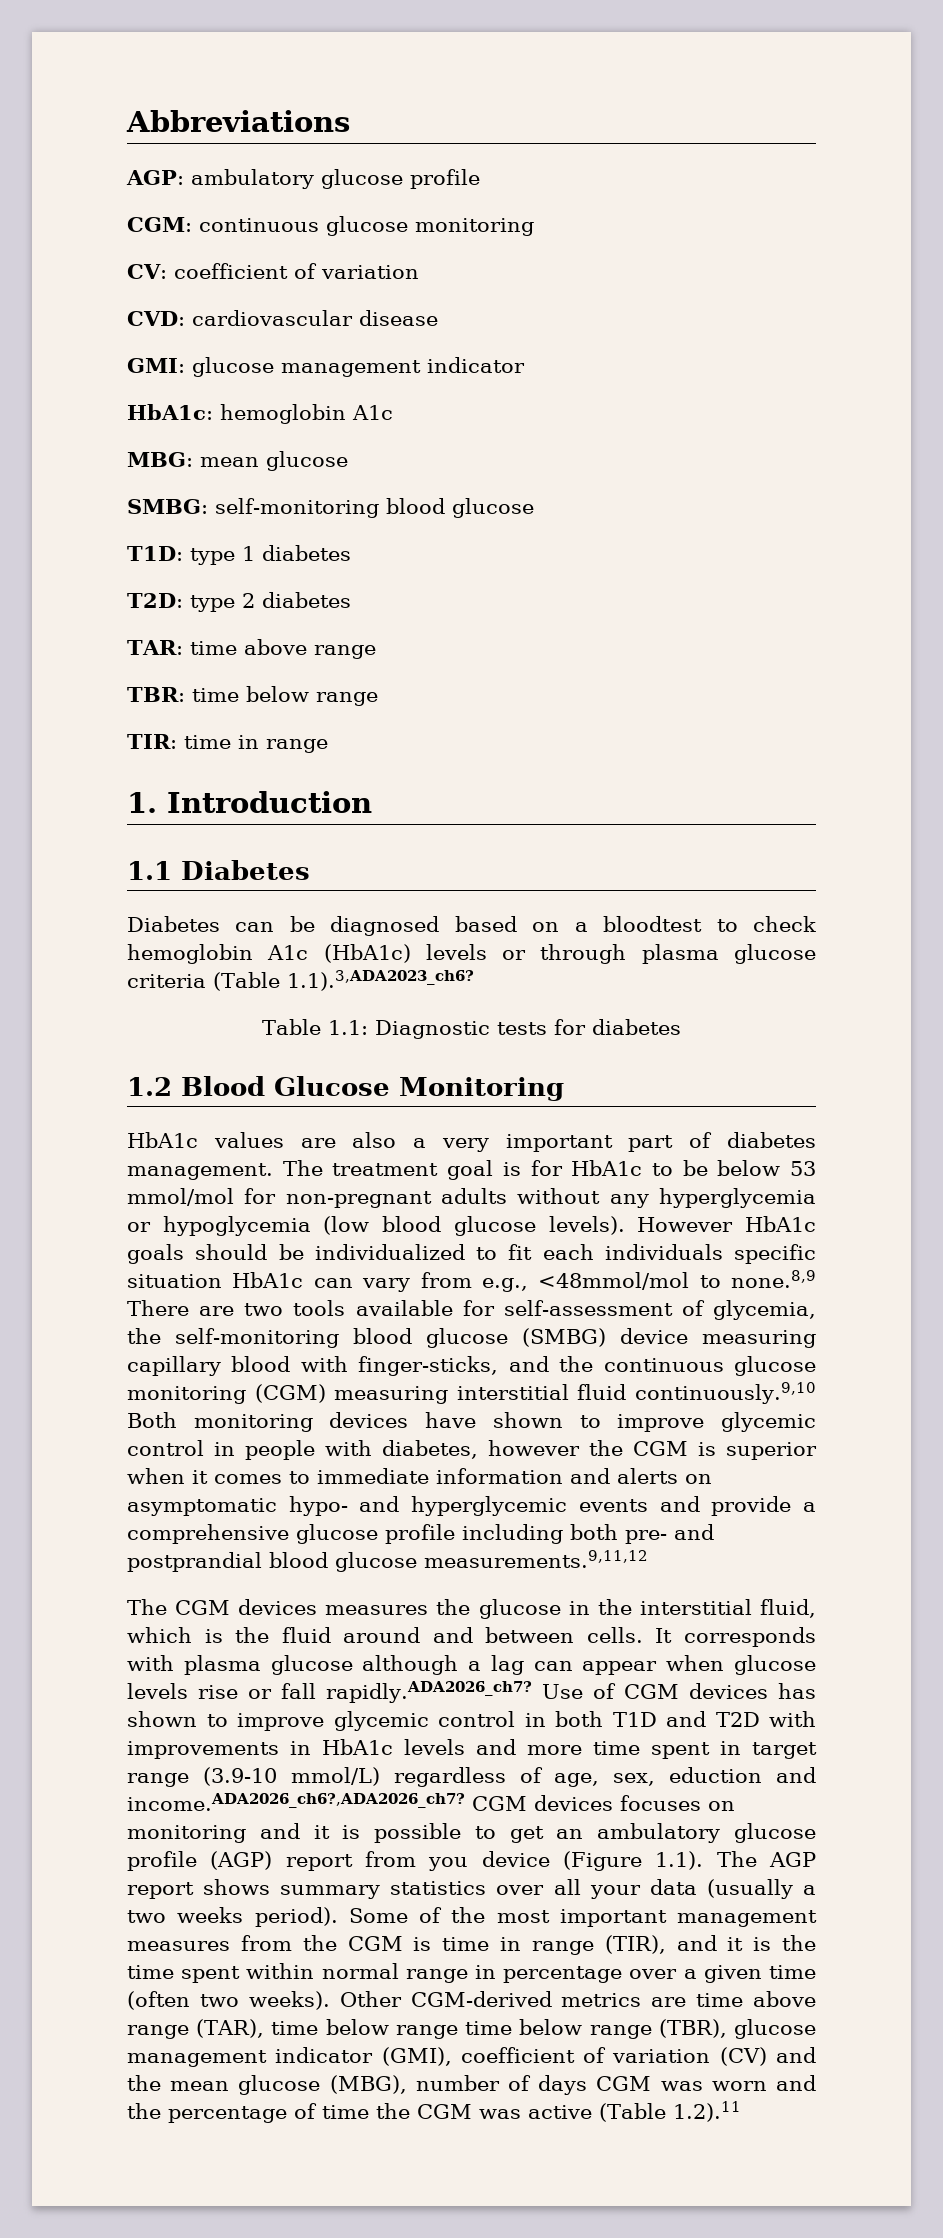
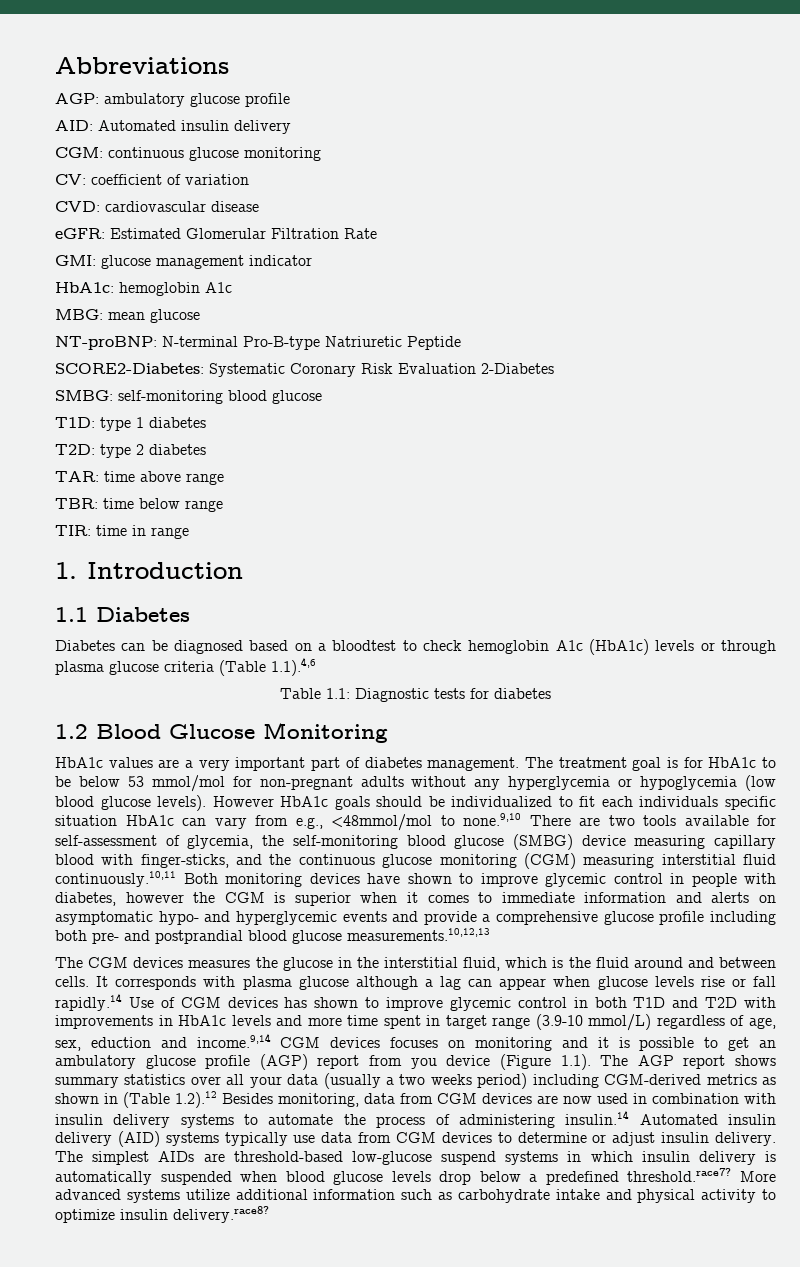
+ AID: Automated insulin delivery
+ eGFR: Estimated Glomerular Filtration Rate
+ NT-proBNP: N-terminal Pro-B-type Natriuretic Peptide
+ SCORE2-Diabetes: Systematic Coronary Risk Evaluation 2-Diabetes
- Diabetes can be diagnosed based on a bloodtest to check hemoglobin A1c (HbA1c) levels or through plasma glucose criteria (Table 1.1).3,ADA2023_ch6?
+ Diabetes can be diagnosed based on a bloodtest to check hemoglobin A1c (HbA1c) levels or through plasma glucose criteria (Table 1.1).4,6
- HbA1c values are also a very important part of diabetes management.
+ HbA1c values are a very important part of diabetes management.
- However HbA1c goals should be individualized to fit each individuals specific situation HbA1c can vary from e.g., <48mmol/mol to none.8,9 There are two tools available for self-assessment of glycemia, the self-monitoring blood glucose (SMBG) device measuring capillary blood with finger-sticks, and the continuous glucose monitoring (CGM) measuring interstitial fluid continuously.9,10 Both monitoring devices have shown to improve glycemic control in people with diabetes, however the CGM is superior when it comes to immediate information and alerts on asymptomatic hypo- and hyperglycemic events and provide a comprehensive glucose profile including both pre- and postprandial blood glucose measurements.9,11,12
+ However HbA1c goals should be individualized to fit each individuals specific situation HbA1c can vary from e.g., <48mmol/mol to none.9,10 There are two tools available for self-assessment of glycemia, the self-monitoring blood glucose (SMBG) device measuring capillary blood with finger-sticks, and the continuous glucose monitoring (CGM) measuring interstitial fluid continuously.10,11 Both monitoring devices have shown to improve glycemic control in people with diabetes, however the CGM is superior when it comes to immediate information and alerts on asymptomatic hypo- and hyperglycemic events and provide a comprehensive glucose profile including both pre- and postprandial blood glucose measurements.10,12,13
- It corresponds with plasma glucose although a lag can appear when glucose levels rise or fall rapidly.ADA2026_ch7? Use of CGM devices has shown to improve glycemic control in both T1D and T2D with improvements in HbA1c levels and more time spent in target range (3.9-10 mmol/L) regardless of age, sex, eduction and income.ADA2026_ch6?,ADA2026_ch7? CGM devices focuses on monitoring and it is possible to get an ambulatory glucose profile (AGP) report from you device (Figure 1.1). The AGP report shows summary statistics over all your data (usually a two weeks period). Some of the most important management measures from the CGM is time in range (TIR), and it is the time spent within normal range in percentage over a given time (often two weeks). Other CGM-derived metrics are time above range (TAR), time below range time below range (TBR), glucose management indicator (GMI), coefficient of variation (CV) and the mean glucose (MBG), number of days CGM was worn and the percentage of time the CGM was active (Table 1.2).11
+ It corresponds with plasma glucose although a lag can appear when glucose levels rise or fall rapidly.14 Use of CGM devices has shown to improve glycemic control in both T1D and T2D with improvements in HbA1c levels and more time spent in target range (3.9-10 mmol/L) regardless of age, sex, eduction and income.9,14 CGM devices focuses on monitoring and it is possible to get an ambulatory glucose profile (AGP) report from you device (Figure 1.1). The AGP report shows summary statistics over all your data (usually a two weeks period) including CGM-derived metrics as shown in (Table 1.2).12 Besides monitoring, data from CGM devices are now used in combination with insulin delivery systems to automate the process of administering insulin.14 Automated insulin delivery (AID) systems typically use data from CGM devices to determine or adjust insulin delivery. The simplest AIDs are threshold-based low-glucose suspend systems in which insulin delivery is automatically suspended when blood glucose levels drop below a predefined threshold.race7? More advanced systems utilize additional information such as carbohydrate intake and physical activity to optimize insulin delivery.race8?

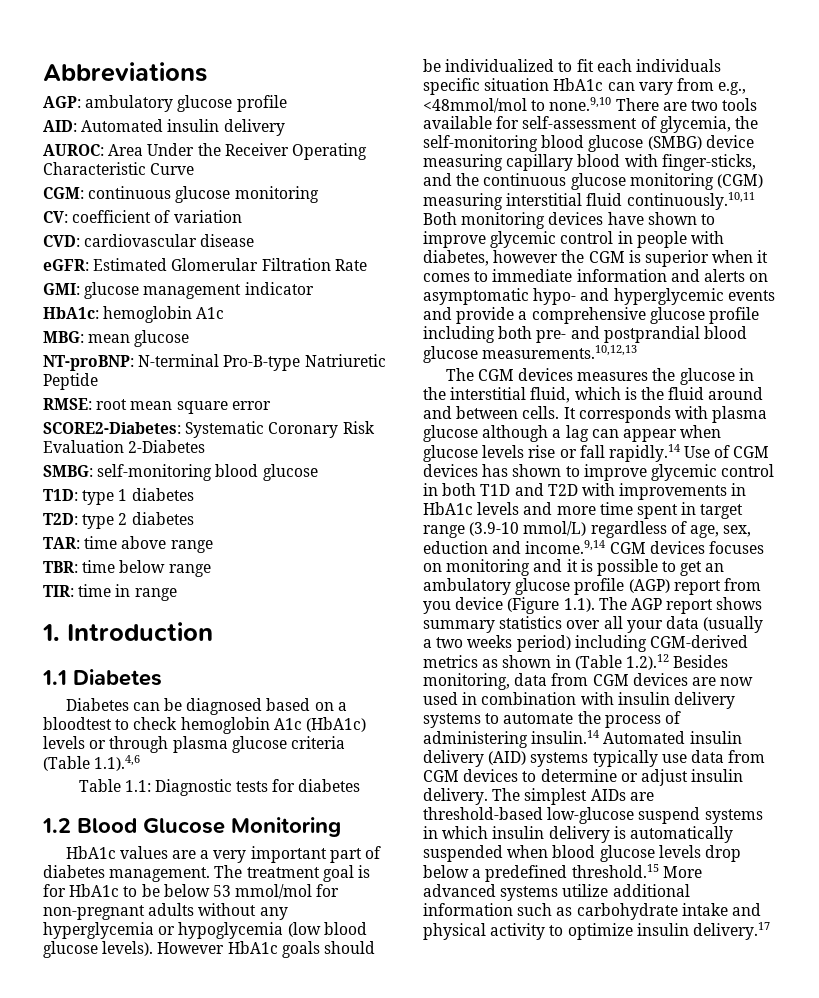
+ AUROC: Area Under the Receiver Operating Characteristic Curve
+ RMSE: root mean square error
- The simplest AIDs are threshold-based low-glucose suspend systems in which insulin delivery is automatically suspended when blood glucose levels drop below a predefined threshold.race7? More advanced systems utilize additional information such as carbohydrate intake and physical activity to optimize insulin delivery.race8?
+ The simplest AIDs are threshold-based low-glucose suspend systems in which insulin delivery is automatically suspended when blood glucose levels drop below a predefined threshold.15 More advanced systems utilize additional information such as carbohydrate intake and physical activity to optimize insulin delivery.17

